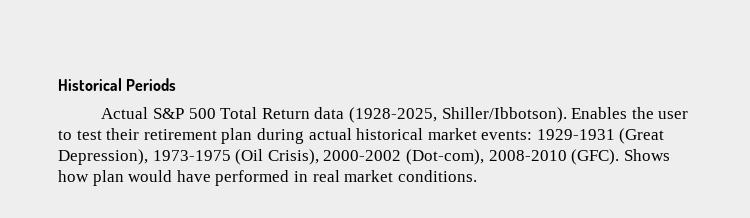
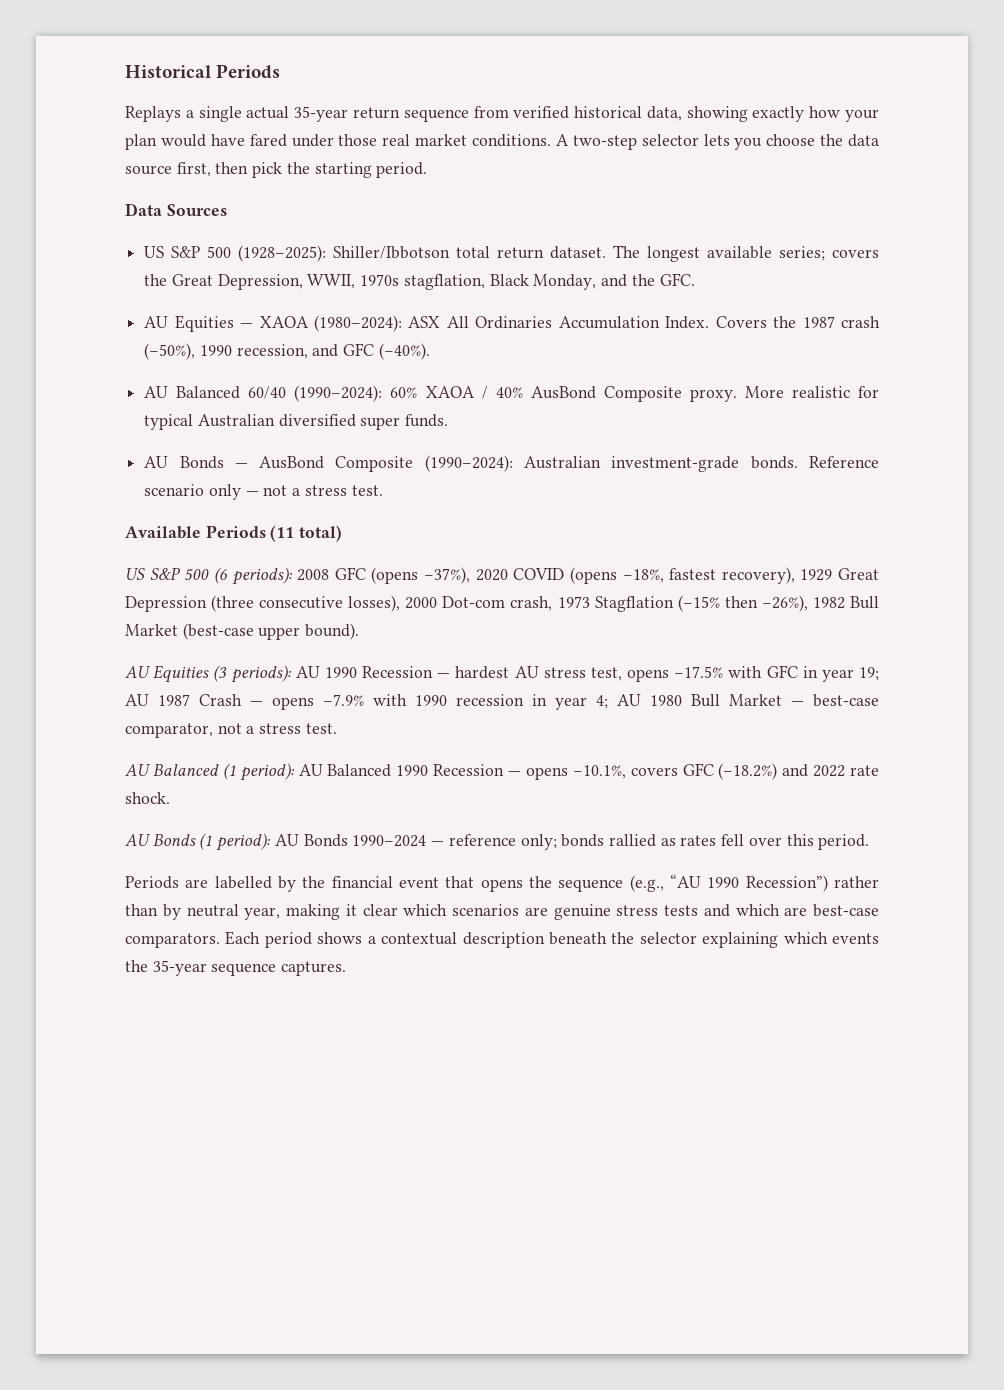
- Actual S&P 500 Total Return data (1928-2025, Shiller/Ibbotson). Enables the user to test their retirement plan during actual historical market events: 1929-1931 (Great Depression), 1973-1975 (Oil Crisis), 2000-2002 (Dot-com), 2008-2010 (GFC). Shows how plan would have performed in real market conditions.
+ Replays a single actual 35-year return sequence from verified historical data, showing exactly how your plan would have fared under those real market conditions. A two-step selector lets you choose the data source first, then pick the starting period.
+ Data Sources
+ US S&P 500 (1928–2025): Shiller/Ibbotson total return dataset. The longest available series; covers the Great Depression, WWII, 1970s stagflation, Black Monday, and the GFC.
+ AU Equities — XAOA (1980–2024): ASX All Ordinaries Accumulation Index. Covers the 1987 crash (−50%), 1990 recession, and GFC (−40%).
+ AU Balanced 60/40 (1990–2024): 60% XAOA / 40% AusBond Composite proxy. More realistic for typical Australian diversified super funds.
+ AU Bonds — AusBond Composite (1990–2024): Australian investment-grade bonds. Reference scenario only — not a stress test.
+ Available Periods (11 total)
+ US S&P 500 (6 periods): 2008 GFC (opens −37%), 2020 COVID (opens −18%, fastest recovery), 1929 Great Depression (three consecutive losses), 2000 Dot-com crash, 1973 Stagflation (−15% then −26%), 1982 Bull Market (best-case upper bound).
+ AU Equities (3 periods): AU 1990 Recession — hardest AU stress test, opens −17.5% with GFC in year 19; AU 1987 Crash — opens −7.9% with 1990 recession in year 4; AU 1980 Bull Market — best-case comparator, not a stress test.
+ AU Balanced (1 period): AU Balanced 1990 Recession — opens −10.1%, covers GFC (−18.2%) and 2022 rate shock.
+ AU Bonds (1 period): AU Bonds 1990–2024 — reference only; bonds rallied as rates fell over this period.
+ Periods are labelled by the financial event that opens the sequence (e.g., “AU 1990 Recession”) rather than by neutral year, making it clear which scenarios are genuine stress tests and which are best-case comparators. Each period shows a contextual description beneath the selector explaining which events the 35-year sequence captures.

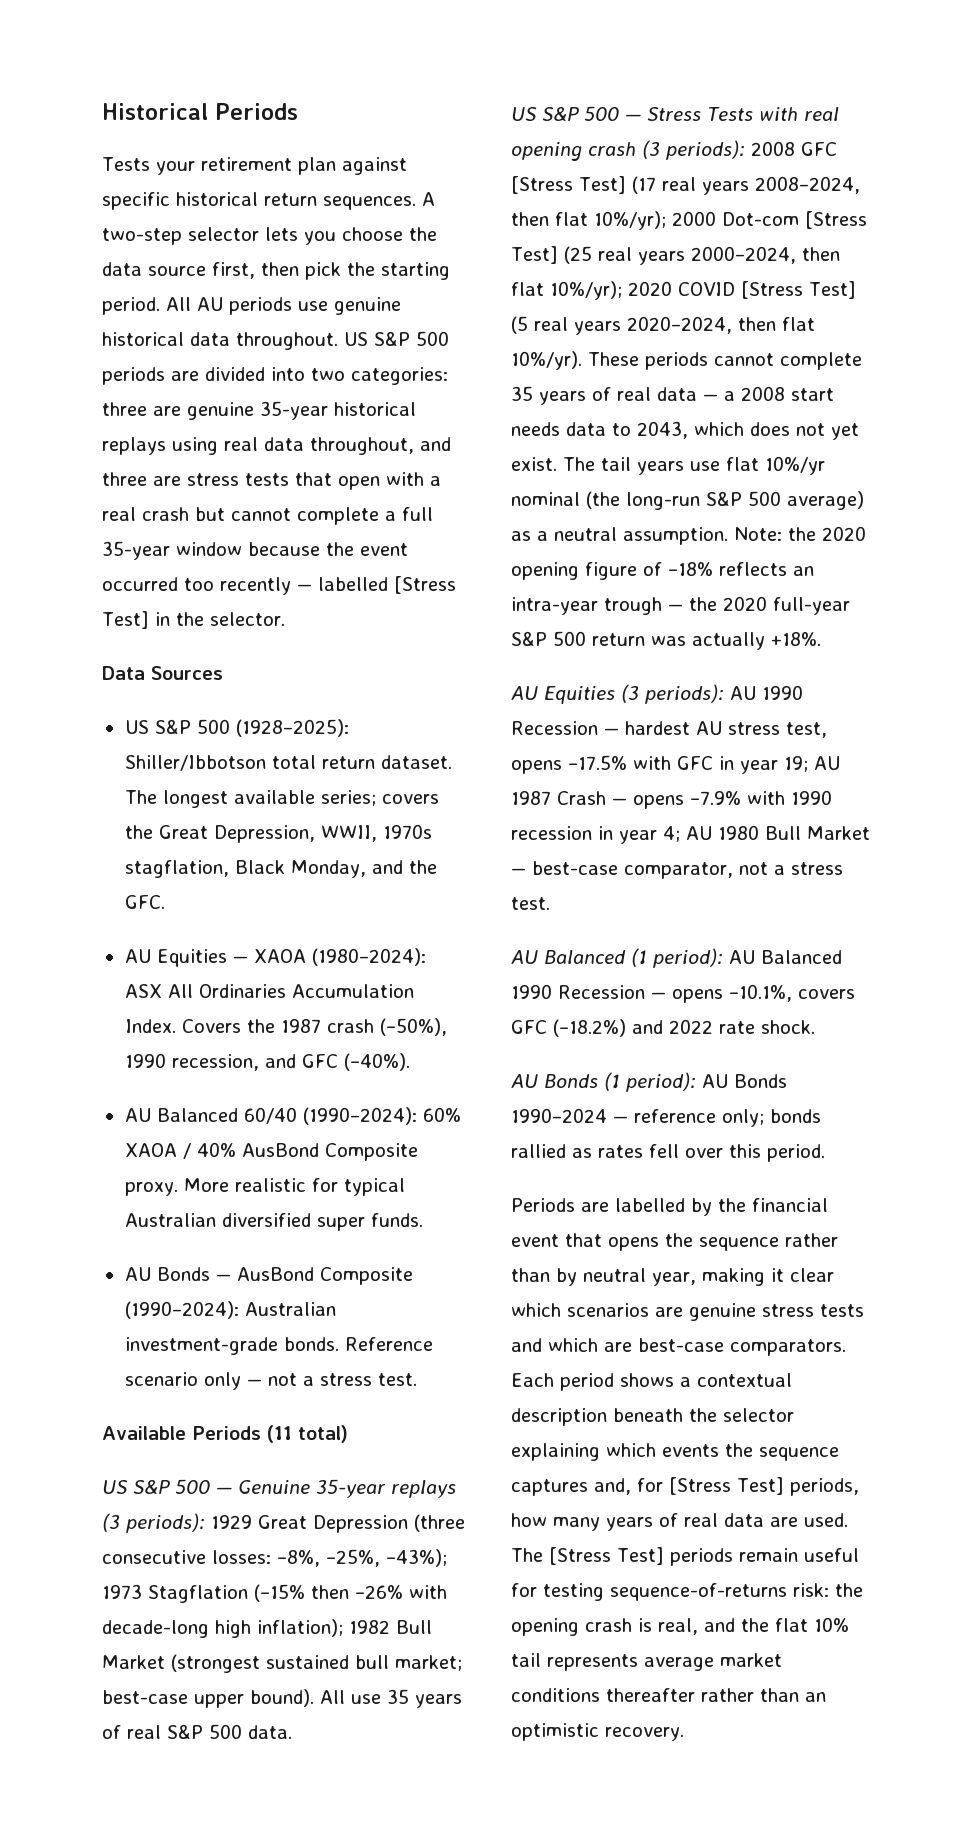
- Replays a single actual 35-year return sequence from verified historical data, showing exactly how your plan would have fared under those real market conditions.
+ Tests your retirement plan against specific historical return sequences.
+ All AU periods use genuine historical data throughout. US S&P 500 periods are divided into two categories: three are genuine 35-year historical replays using real data throughout, and three are stress tests that open with a real crash but cannot complete a full 35-year window because the event occurred too recently — labelled [Stress Test] in the selector.
- US S&P 500 (6 periods): 2008 GFC (opens −37%), 2020 COVID (opens −18%, fastest recovery), 1929 Great Depression (three consecutive losses), 2000 Dot-com crash, 1973 Stagflation (−15% then −26%), 1982 Bull Market (best-case upper bound).
+ US S&P 500 — Genuine 35-year replays (3 periods): 1929 Great Depression (three consecutive losses: −8%, −25%, −43%); 1973 Stagflation (−15% then −26% with decade-long high inflation); 1982 Bull Market (strongest sustained bull market; best-case upper bound). All use 35 years of real S&P 500 data.
+ US S&P 500 — Stress Tests with real opening crash (3 periods): 2008 GFC [Stress Test] (17 real years 2008–2024, then flat 10%/yr); 2000 Dot-com [Stress Test] (25 real years 2000–2024, then flat 10%/yr); 2020 COVID [Stress Test] (5 real years 2020–2024, then flat 10%/yr). These periods cannot complete 35 years of real data — a 2008 start needs data to 2043, which does not yet exist. The tail years use flat 10%/yr nominal (the long-run S&P 500 average) as a neutral assumption. Note: the 2020 opening figure of −18% reflects an intra-year trough — the 2020 full-year S&P 500 return was actually +18%.
- Periods are labelled by the financial event that opens the sequence (e.g., “AU 1990 Recession”) rather than by neutral year, making it clear which scenarios are genuine stress tests and which are best-case comparators.
+ Periods are labelled by the financial event that opens the sequence rather than by neutral year, making it clear which scenarios are genuine stress tests and which are best-case comparators.
- Each period shows a contextual description beneath the selector explaining which events the 35-year sequence captures.
+ Each period shows a contextual description beneath the selector explaining which events the sequence captures and, for [Stress Test] periods, how many years of real data are used. The [Stress Test] periods remain useful for testing sequence-of-returns risk: the opening crash is real, and the flat 10% tail represents average market conditions thereafter rather than an optimistic recovery.

